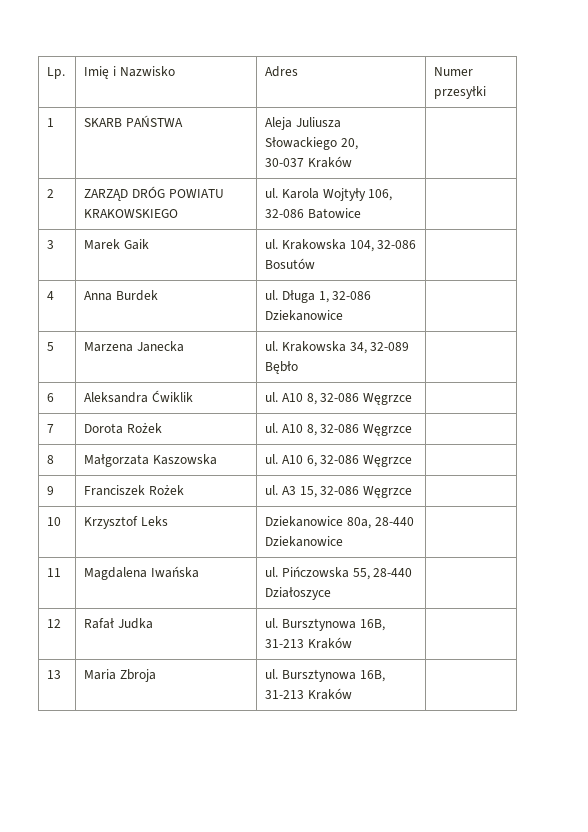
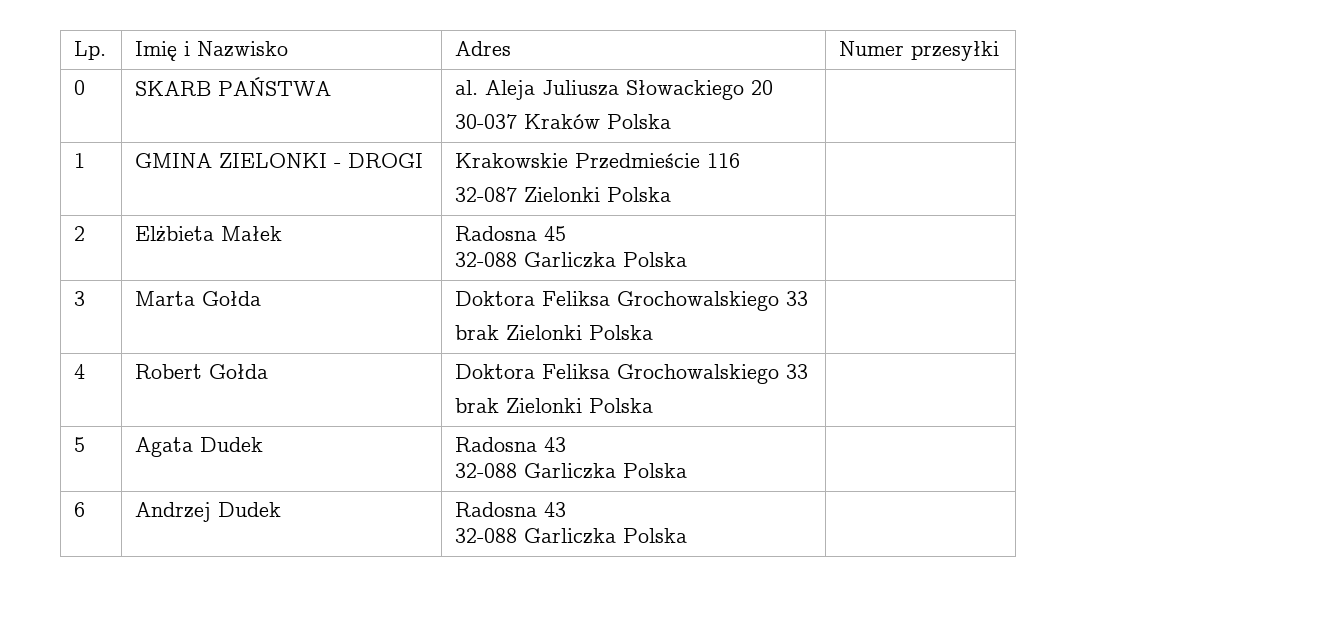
- 1 | SKARB PAŃSTWA | Aleja Juliusza Słowackiego 20,
- 30-037 Kraków |
- 2 | ZARZĄD DRÓG POWIATU KRAKOWSKIEGO | ul. Karola Wojtyły 106, 32-086 Batowice |
- 3 | Marek Gaik | ul. Krakowska 104, 32-086 Bosutów |
- 4 | Anna Burdek | ul. Długa 1, 32-086 Dziekanowice |
- 5 | Marzena Janecka | ul. Krakowska 34, 32-089 Bębło |
- 6 | Aleksandra Ćwiklik | ul. A10 8, 32-086 Węgrzce |
- 7 | Dorota Rożek | ul. A10 8, 32-086 Węgrzce |
- 8 | Małgorzata Kaszowska | ul. A10 6, 32-086 Węgrzce |
- 9 | Franciszek Rożek | ul. A3 15, 32-086 Węgrzce |
- 10 | Krzysztof Leks | Dziekanowice 80a, 28-440 Dziekanowice |
- 11 | Magdalena Iwańska | ul. Pińczowska 55, 28-440 Działoszyce |
- 12 | Rafał Judka | ul. Bursztynowa 16B, 31-213 Kraków |
- 13 | Maria Zbroja | ul. Bursztynowa 16B, 31-213 Kraków |
+ 0 | SKARB PAŃSTWA | al. Aleja Juliusza Słowackiego 20
+ 30-037 Kraków Polska |
+ 1 | GMINA ZIELONKI - DROGI | Krakowskie Przedmieście 116
+ 32-087 Zielonki Polska |
+ 2 | Elżbieta Małek | Radosna 45
+ 32-088 Garliczka Polska |
+ 3 | Marta Gołda | Doktora Feliksa Grochowalskiego 33
+ brak Zielonki Polska |
+ 4 | Robert Gołda | Doktora Feliksa Grochowalskiego 33
+ brak Zielonki Polska |
+ 5 | Agata Dudek | Radosna 43
+ 32-088 Garliczka Polska |
+ 6 | Andrzej Dudek | Radosna 43
+ 32-088 Garliczka Polska |

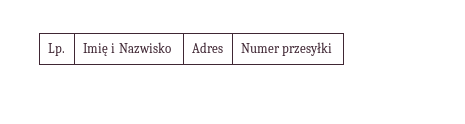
- 0 | SKARB PAŃSTWA | al. Aleja Juliusza Słowackiego 20
- 30-037 Kraków Polska |
- 1 | GMINA ZIELONKI - DROGI | Krakowskie Przedmieście 116
- 32-087 Zielonki Polska |
- 2 | Elżbieta Małek | Radosna 45
- 32-088 Garliczka Polska |
- 3 | Marta Gołda | Doktora Feliksa Grochowalskiego 33
- brak Zielonki Polska |
- 4 | Robert Gołda | Doktora Feliksa Grochowalskiego 33
- brak Zielonki Polska |
- 5 | Agata Dudek | Radosna 43
- 32-088 Garliczka Polska |
- 6 | Andrzej Dudek | Radosna 43
- 32-088 Garliczka Polska |

